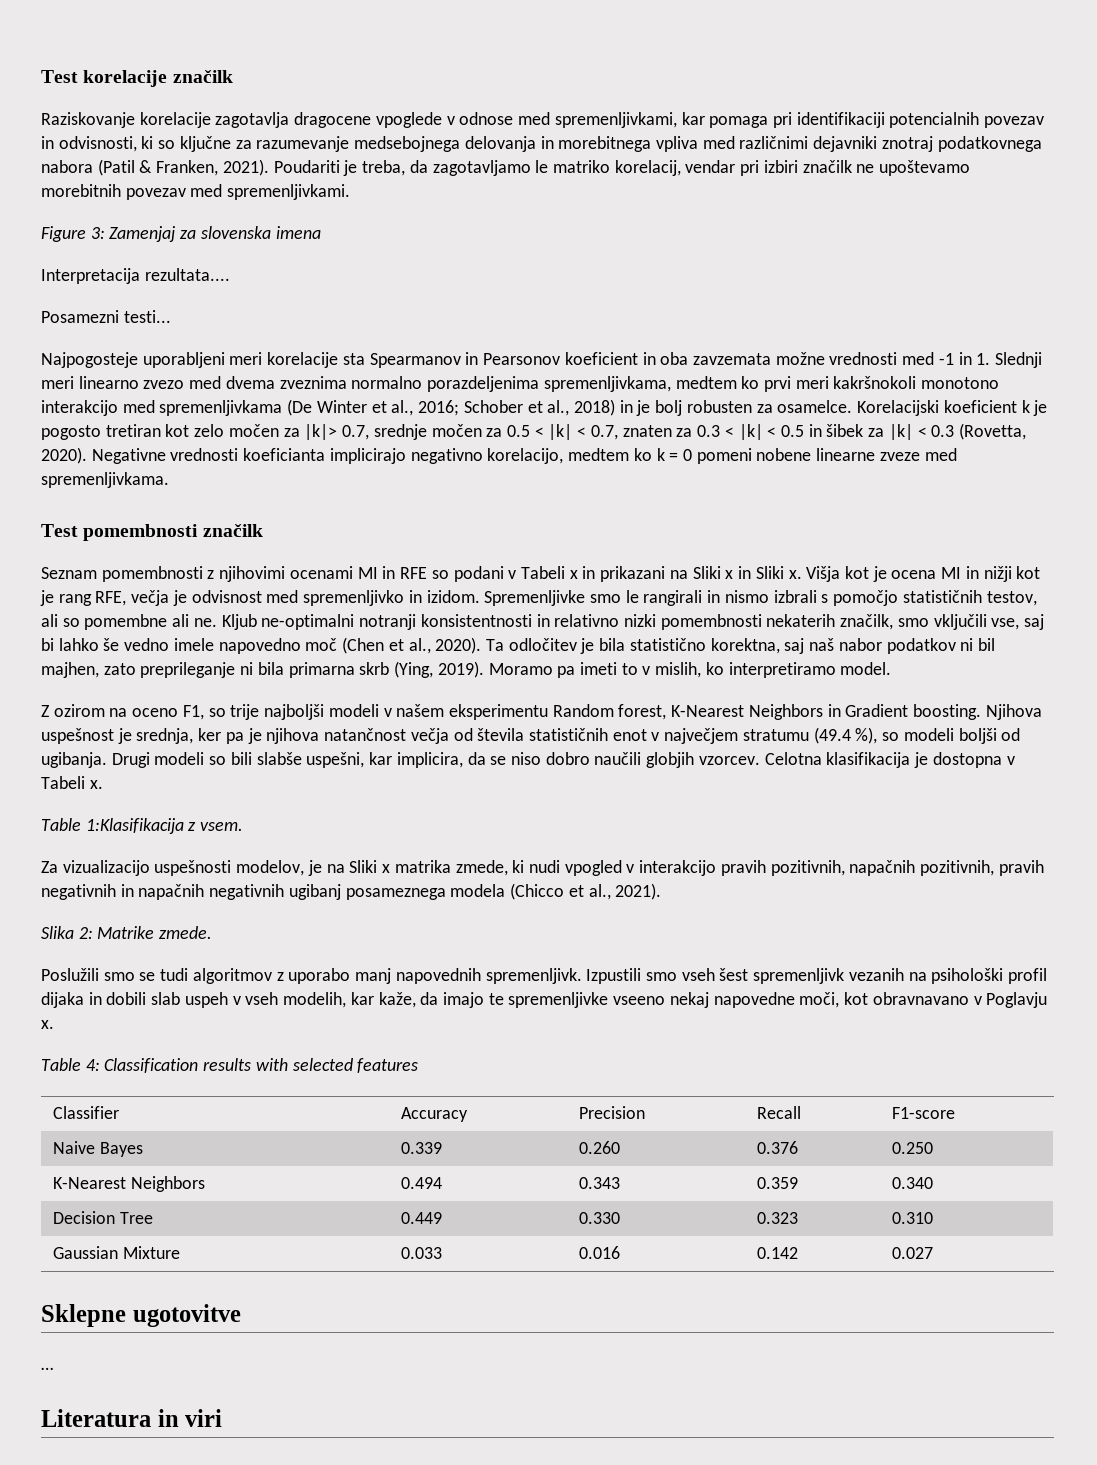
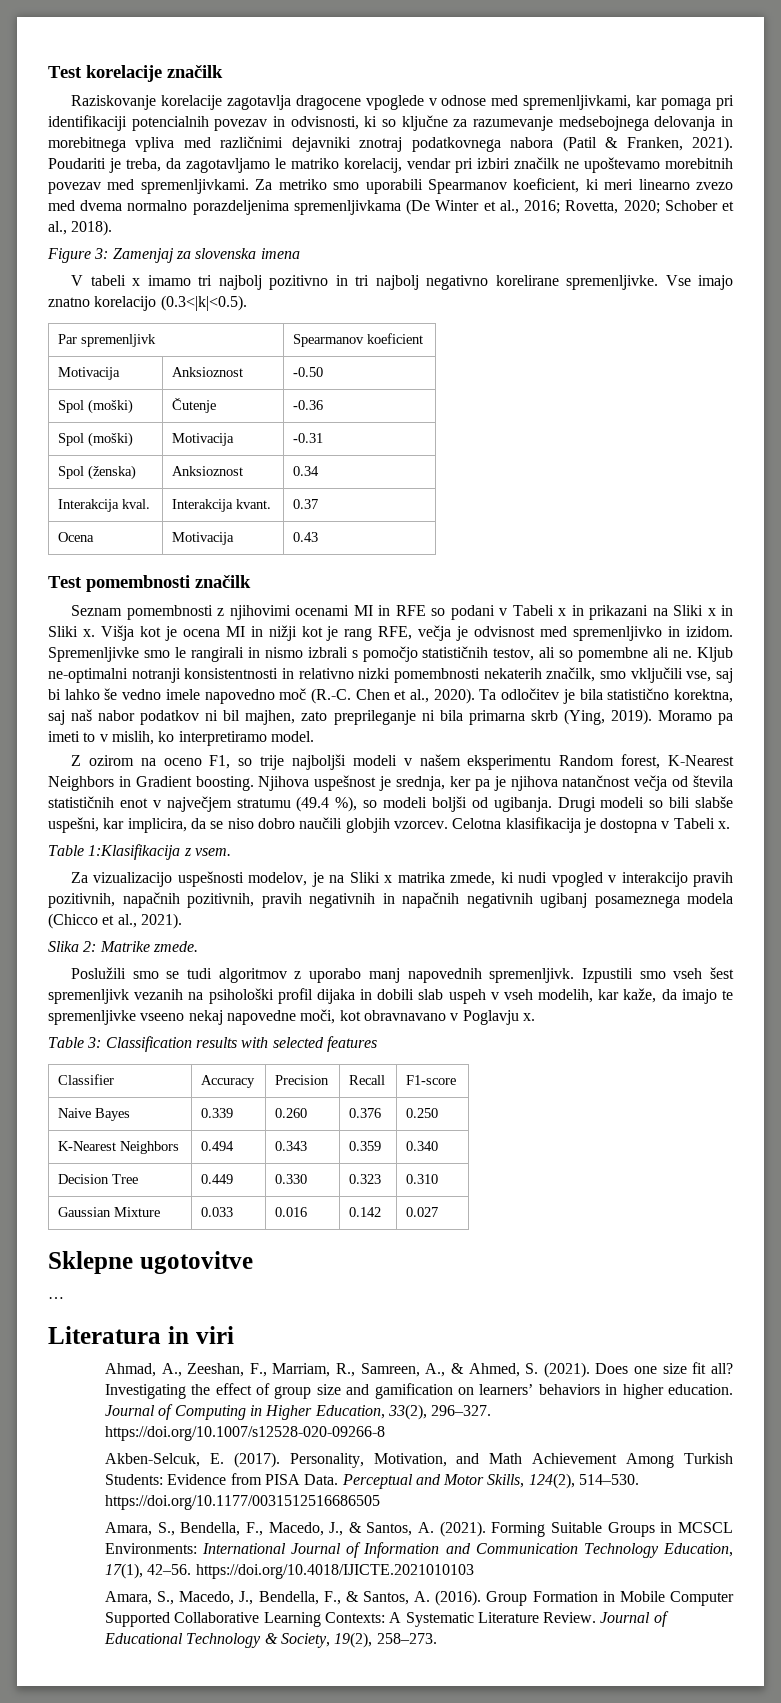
+ Za metriko smo uporabili Spearmanov koeficient, ki meri linearno zvezo med dvema normalno porazdeljenima spremenljivkama (De Winter et al., 2016; Rovetta, 2020; Schober et al., 2018).
- Interpretacija rezultata....
- Posamezni testi...
- Najpogosteje uporabljeni meri korelacije sta Spearmanov in Pearsonov koeficient in oba zavzemata možne vrednosti med -1 in 1. Slednji meri linearno zvezo med dvema zveznima normalno porazdeljenima spremenljivkama, medtem ko prvi meri kakršnokoli monotono interakcijo med spremenljivkama (De Winter et al., 2016; Schober et al., 2018) in je bolj robusten za osamelce. Korelacijski koeficient k je pogosto tretiran kot zelo močen za |k|> 0.7, srednje močen za 0.5 < |k| < 0.7, znaten za 0.3 < |k| < 0.5 in šibek za |k| < 0.3 (Rovetta, 2020). Negativne vrednosti koeficianta implicirajo negativno korelacijo, medtem ko k = 0 pomeni nobene linearne zveze med spremenljivkama.
+ V tabeli x imamo tri najbolj pozitivno in tri najbolj negativno korelirane spremenljivke. Vse imajo znatno korelacijo (0.3<|k|<0.5).
+ Par spremenljivk | Spearmanov koeficient
+ Motivacija | Anksioznost | -0.50
+ Spol (moški) | Čutenje | -0.36
+ Spol (moški) | Motivacija | -0.31
+ Spol (ženska) | Anksioznost | 0.34
+ Interakcija kval. | Interakcija kvant. | 0.37
+ Ocena | Motivacija | 0.43
- Kljub ne-optimalni notranji konsistentnosti in relativno nizki pomembnosti nekaterih značilk, smo vključili vse, saj bi lahko še vedno imele napovedno moč (Chen et al., 2020).
+ Kljub ne-optimalni notranji konsistentnosti in relativno nizki pomembnosti nekaterih značilk, smo vključili vse, saj bi lahko še vedno imele napovedno moč (R.-C. Chen et al., 2020).
- Table 4: Classification results with selected features
+ Table 3: Classification results with selected features
+ Ahmad, A., Zeeshan, F., Marriam, R., Samreen, A., & Ahmed, S. (2021). Does one size fit all? Investigating the effect of group size and gamification on learners’ behaviors in higher education. Journal of Computing in Higher Education, 33(2), 296–327. https://doi.org/10.1007/s12528-020-09266-8
+ Akben-Selcuk, E. (2017). Personality, Motivation, and Math Achievement Among Turkish Students: Evidence from PISA Data. Perceptual and Motor Skills, 124(2), 514–530. https://doi.org/10.1177/0031512516686505
+ Amara, S., Bendella, F., Macedo, J., & Santos, A. (2021). Forming Suitable Groups in MCSCL Environments: International Journal of Information and Communication Technology Education, 17(1), 42–56. https://doi.org/10.4018/IJICTE.2021010103
+ Amara, S., Macedo, J., Bendella, F., & Santos, A. (2016). Group Formation in Mobile Computer Supported Collaborative Learning Contexts: A Systematic Literature Review. Journal of Educational Technology & Society, 19(2), 258–273.

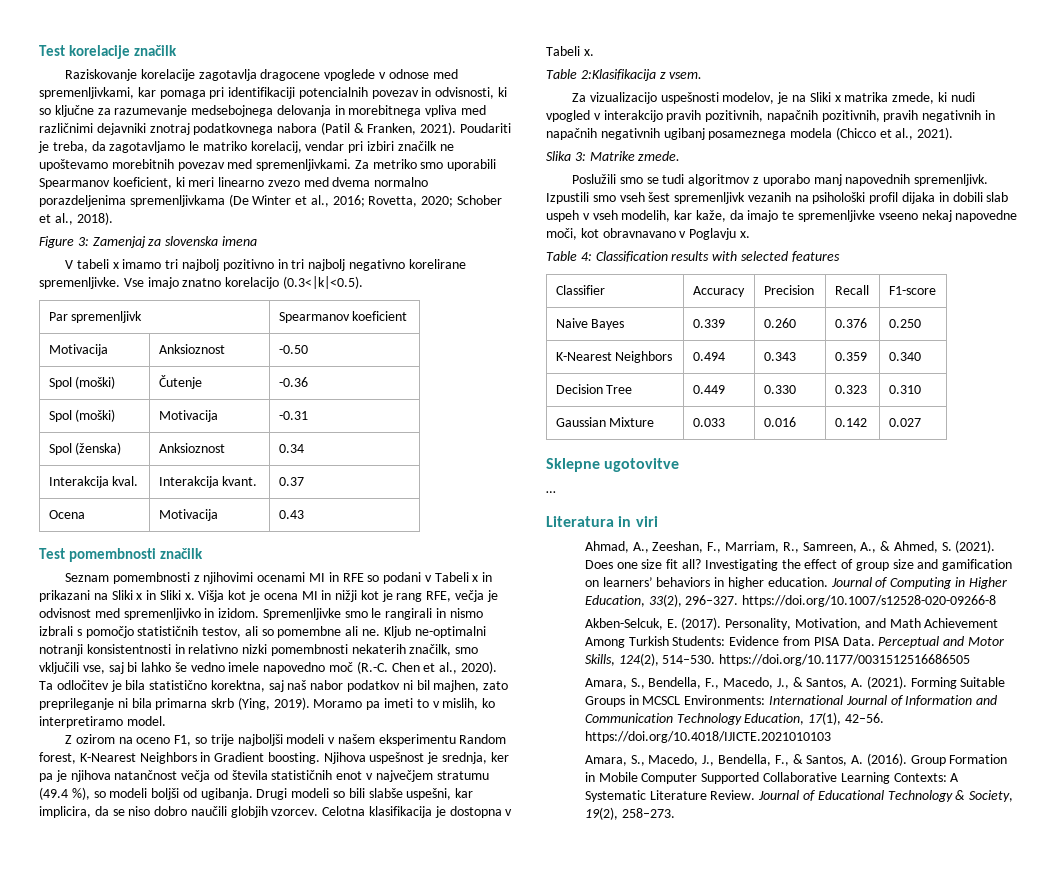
- Table 1:Klasifikacija z vsem.
+ Table 2:Klasifikacija z vsem.
- Slika 2: Matrike zmede.
+ Slika 3: Matrike zmede.
- Table 3: Classification results with selected features
+ Table 4: Classification results with selected features

